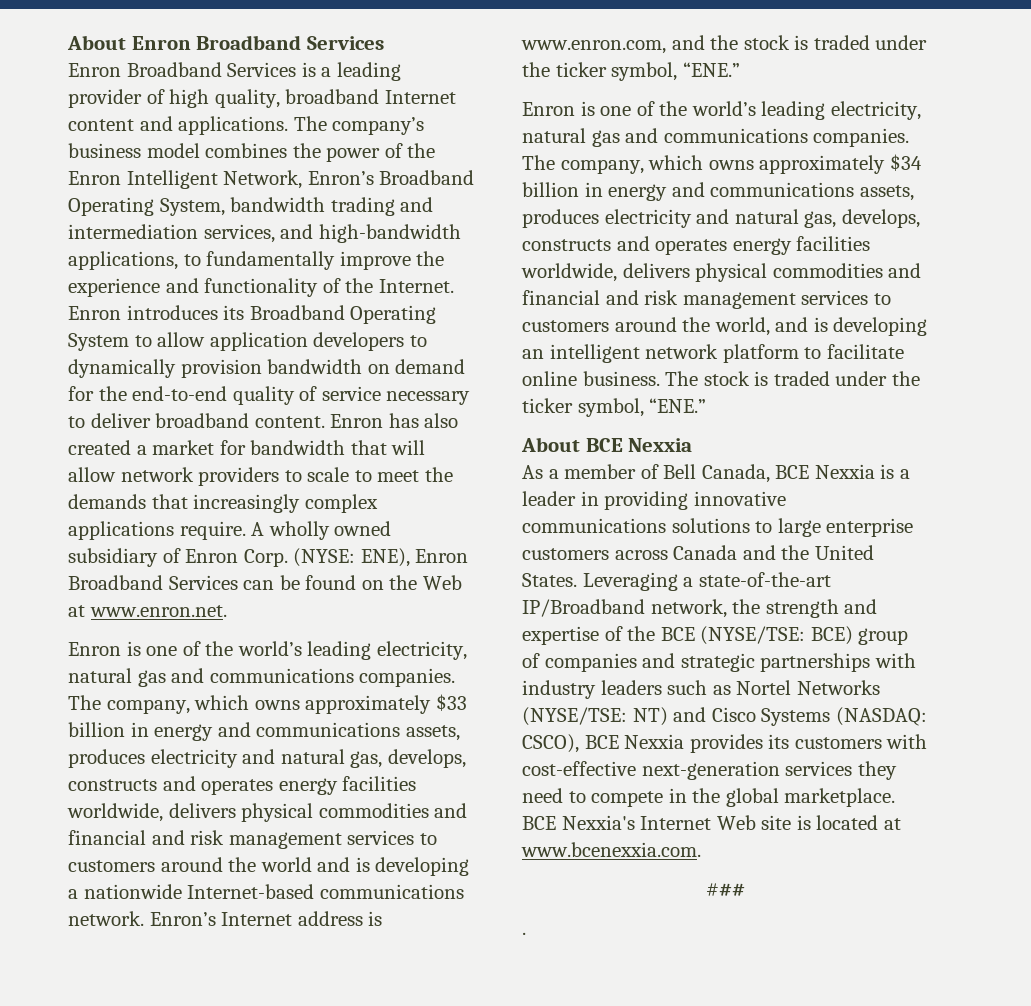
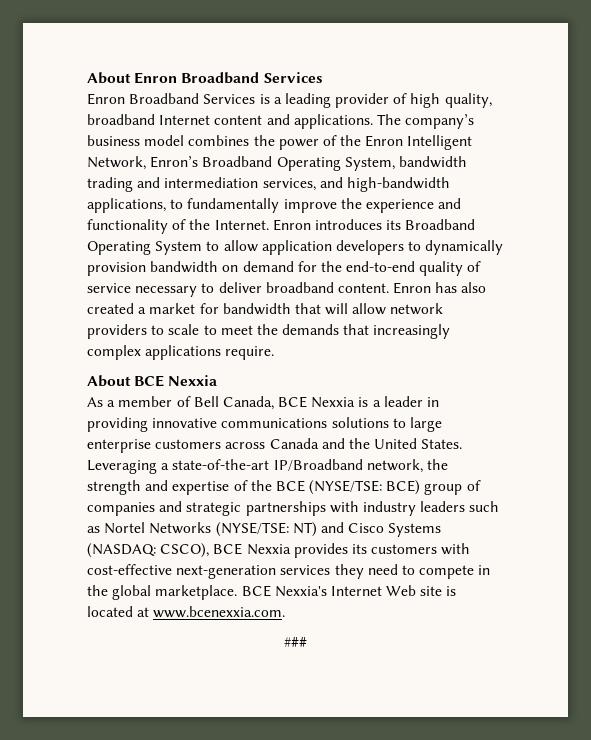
- A wholly owned subsidiary of Enron Corp. (NYSE: ENE), Enron Broadband Services can be found on the Web at www.enron.net.
- Enron is one of the world’s leading electricity, natural gas and communications companies. The company, which owns approximately $33 billion in energy and communications assets, produces electricity and natural gas, develops, constructs and operates energy facilities worldwide, delivers physical commodities and financial and risk management services to customers around the world and is developing a nationwide Internet-based communications network. Enron’s Internet address is www.enron.com, and the stock is traded under the ticker symbol, “ENE.”
- Enron is one of the world’s leading electricity, natural gas and communications companies. The company, which owns approximately $34 billion in energy and communications assets, produces electricity and natural gas, develops, constructs and operates energy facilities worldwide, delivers physical commodities and financial and risk management services to customers around the world, and is developing an intelligent network platform to facilitate online business. The stock is traded under the ticker symbol, “ENE.”
- .

